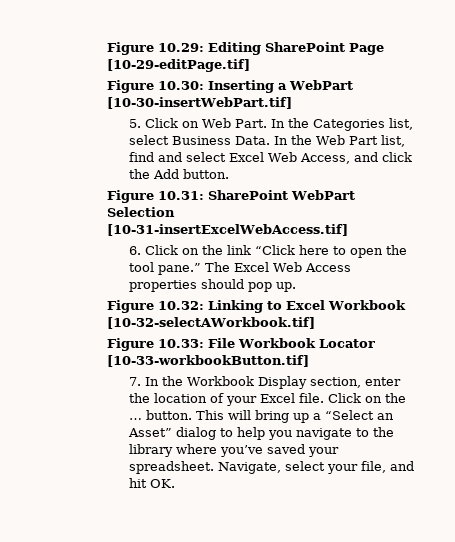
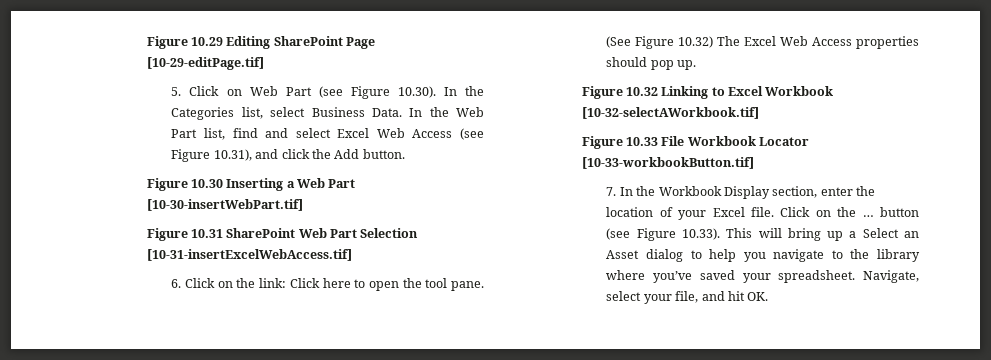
- Figure 10.29: Editing SharePoint Page [10-29-editPage.tif]
+ Figure 10.29 Editing SharePoint Page [10-29-editPage.tif]
- Figure 10.30: Inserting a WebPart [10-30-insertWebPart.tif]
- 5. Click on Web Part. In the Categories list, select Business Data.
+ 5. Click on Web Part (see Figure 10.30). In the Categories list, select Business Data.
- In the Web Part list, find and select Excel Web Access, and click the Add button.
+ In the Web Part list, find and select Excel Web Access (see Figure 10.31), and click the Add button.
- Figure 10.31: SharePoint WebPart Selection [10-31-insertExcelWebAccess.tif]
+ Figure 10.30 Inserting a Web Part [10-30-insertWebPart.tif]
+ Figure 10.31 SharePoint Web Part Selection [10-31-insertExcelWebAccess.tif]
- 6. Click on the link “Click here to open the tool pane.” The Excel Web Access properties should pop up.
+ 6. Click on the link: Click here to open the tool pane. (See Figure 10.32) The Excel Web Access properties should pop up.
- Figure 10.32: Linking to Excel Workbook [10-32-selectAWorkbook.tif]
+ Figure 10.32 Linking to Excel Workbook [10-32-selectAWorkbook.tif]
- Figure 10.33: File Workbook Locator [10-33-workbookButton.tif]
+ Figure 10.33 File Workbook Locator [10-33-workbookButton.tif]
- Click on the … button. This will bring up a “Select an Asset” dialog to help you navigate to the library where you’ve saved your spreadsheet.
+ Click on the … button (see Figure 10.33). This will bring up a Select an Asset dialog to help you navigate to the library where you’ve saved your spreadsheet.

